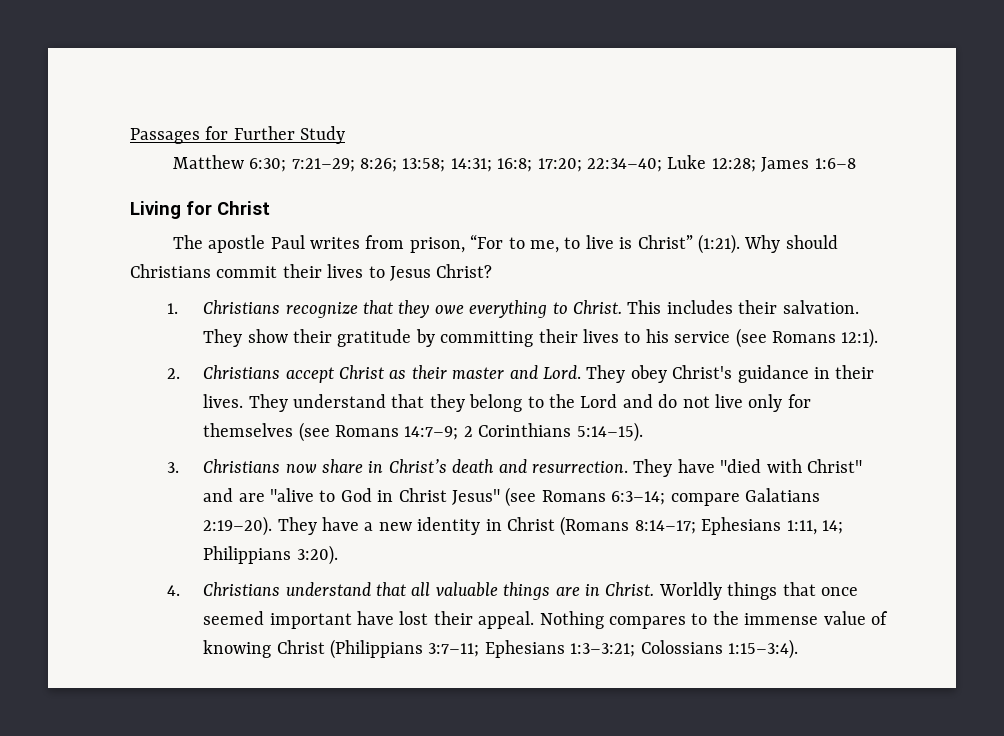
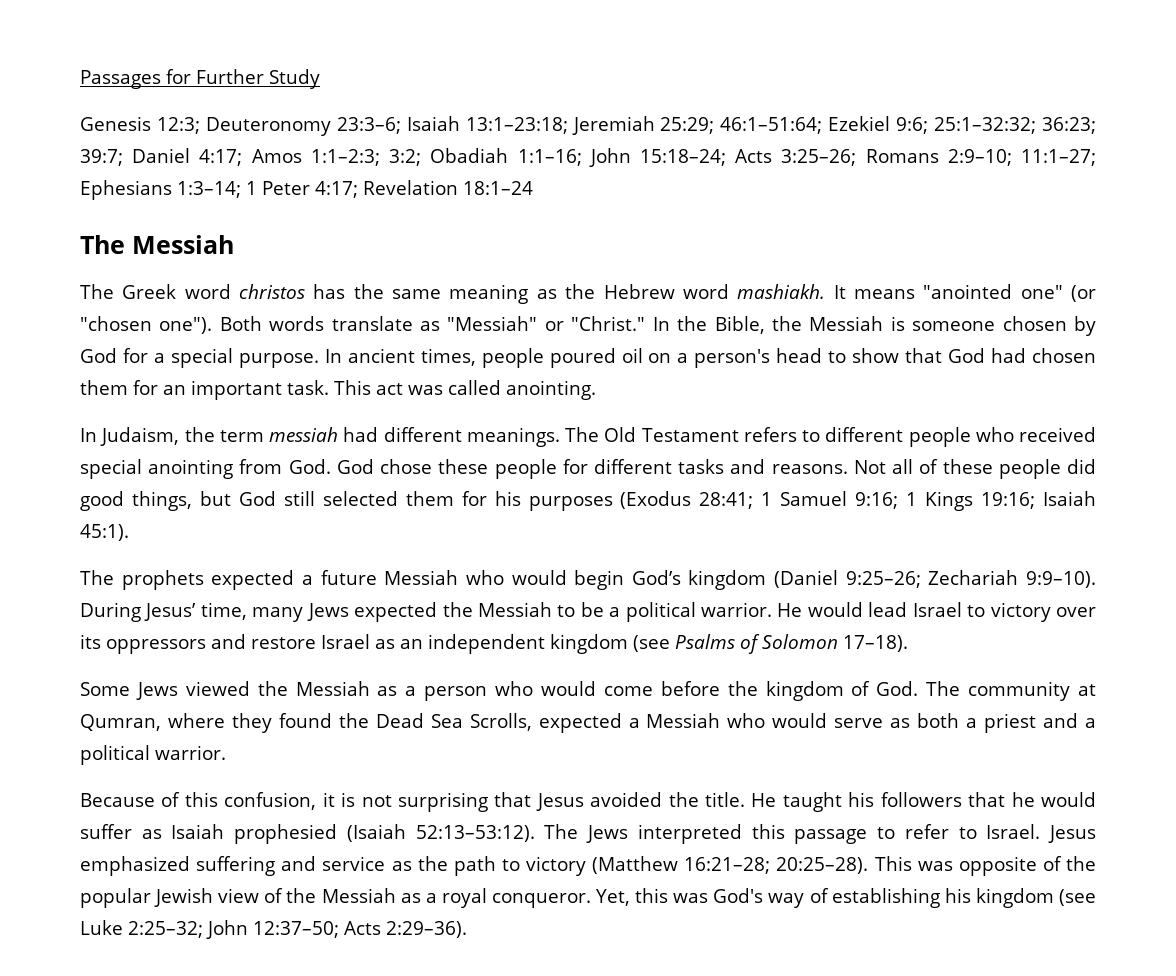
- Matthew 6:30; 7:21–29; 8:26; 13:58; 14:31; 16:8; 17:20; 22:34–40; Luke 12:28; James 1:6–8
- Living for Christ
- The apostle Paul writes from prison, “For to me, to live is Christ” (1:21). Why should Christians commit their lives to Jesus Christ?
- 1. Christians recognize that they owe everything to Christ. This includes their salvation. They show their gratitude by committing their lives to his service (see Romans 12:1).
- 2. Christians accept Christ as their master and Lord. They obey Christ's guidance in their lives. They understand that they belong to the Lord and do not live only for themselves (see Romans 14:7–9; 2 Corinthians 5:14–15).
- 3. Christians now share in Christ’s death and resurrection. They have "died with Christ" and are "alive to God in Christ Jesus" (see Romans 6:3–14; compare Galatians 2:19–20). They have a new identity in Christ (Romans 8:14–17; Ephesians 1:11, 14; Philippians 3:20).
- 4. Christians understand that all valuable things are in Christ. Worldly things that once seemed important have lost their appeal. Nothing compares to the immense value of knowing Christ (Philippians 3:7–11; Ephesians 1:3–3:21; Colossians 1:15–3:4).
+ Genesis 12:3; Deuteronomy 23:3–6; Isaiah 13:1–23:18; Jeremiah 25:29; 46:1–51:64; Ezekiel 9:6; 25:1–32:32; 36:23; 39:7; Daniel 4:17; Amos 1:1–2:3; 3:2; Obadiah 1:1–16; John 15:18–24; Acts 3:25–26; Romans 2:9–10; 11:1–27; Ephesians 1:3–14; 1 Peter 4:17; Revelation 18:1–24
+ The Messiah
+ The Greek word christos has the same meaning as the Hebrew word mashiakh. It means "anointed one" (or "chosen one"). Both words translate as "Messiah" or "Christ." In the Bible, the Messiah is someone chosen by God for a special purpose. In ancient times, people poured oil on a person's head to show that God had chosen them for an important task. This act was called anointing.
+ In Judaism, the term messiah had different meanings. The Old Testament refers to different people who received special anointing from God. God chose these people for different tasks and reasons. Not all of these people did good things, but God still selected them for his purposes (Exodus 28:41; 1 Samuel 9:16; 1 Kings 19:16; Isaiah 45:1).
+ The prophets expected a future Messiah who would begin God’s kingdom (Daniel 9:25–26; Zechariah 9:9–10). During Jesus’ time, many Jews expected the Messiah to be a political warrior. He would lead Israel to victory over its oppressors and restore Israel as an independent kingdom (see Psalms of Solomon 17–18).
+ Some Jews viewed the Messiah as a person who would come before the kingdom of God. The community at Qumran, where they found the Dead Sea Scrolls, expected a Messiah who would serve as both a priest and a political warrior.
+ Because of this confusion, it is not surprising that Jesus avoided the title. He taught his followers that he would suffer as Isaiah prophesied (Isaiah 52:13–53:12). The Jews interpreted this passage to refer to Israel. Jesus emphasized suffering and service as the path to victory (Matthew 16:21–28; 20:25–28). This was opposite of the popular Jewish view of the Messiah as a royal conqueror. Yet, this was God's way of establishing his kingdom (see Luke 2:25–32; John 12:37–50; Acts 2:29–36).

